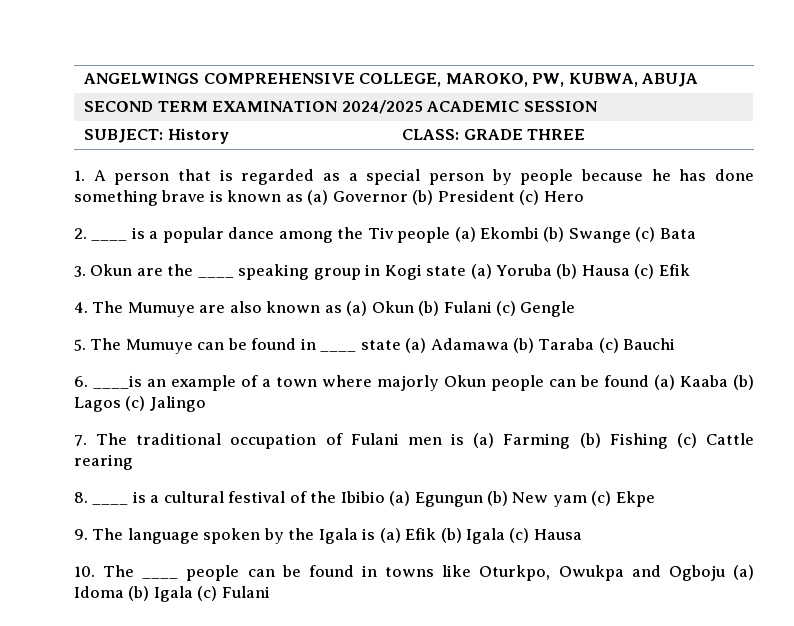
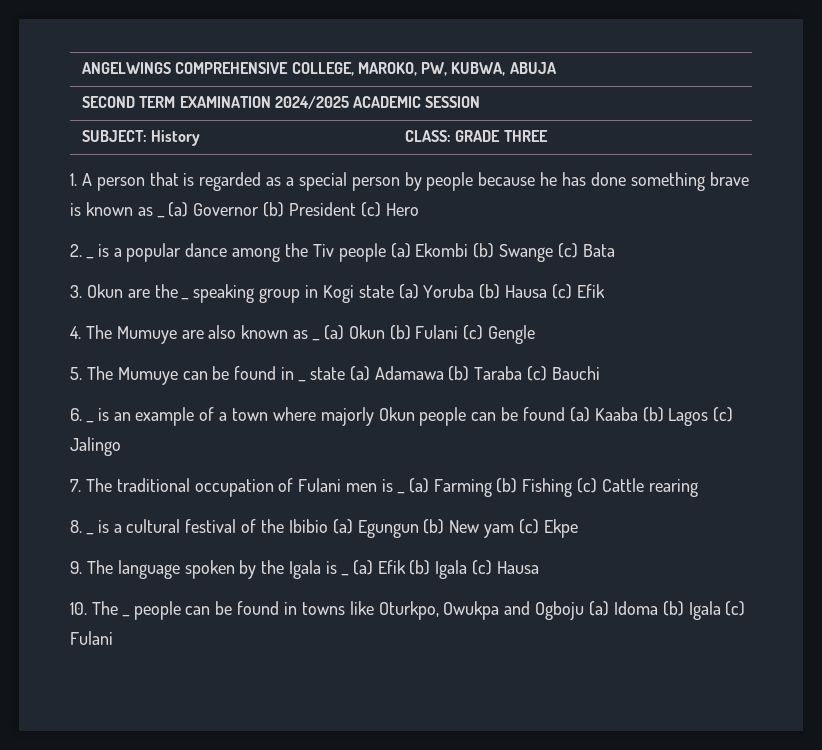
- 1. A person that is regarded as a special person by people because he has done something brave is known as (a) Governor (b) President (c) Hero
+ 1. A person that is regarded as a special person by people because he has done something brave is known as _ (a) Governor (b) President (c) Hero
- 2. ____ is a popular dance among the Tiv people (a) Ekombi (b) Swange (c) Bata
+ 2. _ is a popular dance among the Tiv people (a) Ekombi (b) Swange (c) Bata
- 3. Okun are the ____ speaking group in Kogi state (a) Yoruba (b) Hausa (c) Efik
+ 3. Okun are the _ speaking group in Kogi state (a) Yoruba (b) Hausa (c) Efik
- 4. The Mumuye are also known as (a) Okun (b) Fulani (c) Gengle
+ 4. The Mumuye are also known as _ (a) Okun (b) Fulani (c) Gengle
- 5. The Mumuye can be found in ____ state (a) Adamawa (b) Taraba (c) Bauchi
+ 5. The Mumuye can be found in _ state (a) Adamawa (b) Taraba (c) Bauchi
- 6. ____is an example of a town where majorly Okun people can be found (a) Kaaba (b) Lagos (c) Jalingo
+ 6. _ is an example of a town where majorly Okun people can be found (a) Kaaba (b) Lagos (c) Jalingo
- 7. The traditional occupation of Fulani men is (a) Farming (b) Fishing (c) Cattle rearing
+ 7. The traditional occupation of Fulani men is _ (a) Farming (b) Fishing (c) Cattle rearing
- 8. ____ is a cultural festival of the Ibibio (a) Egungun (b) New yam (c) Ekpe
+ 8. _ is a cultural festival of the Ibibio (a) Egungun (b) New yam (c) Ekpe
- 9. The language spoken by the Igala is (a) Efik (b) Igala (c) Hausa
+ 9. The language spoken by the Igala is _ (a) Efik (b) Igala (c) Hausa
- 10. The ____ people can be found in towns like Oturkpo, Owukpa and Ogboju (a) Idoma (b) Igala (c) Fulani
+ 10. The _ people can be found in towns like Oturkpo, Owukpa and Ogboju (a) Idoma (b) Igala (c) Fulani

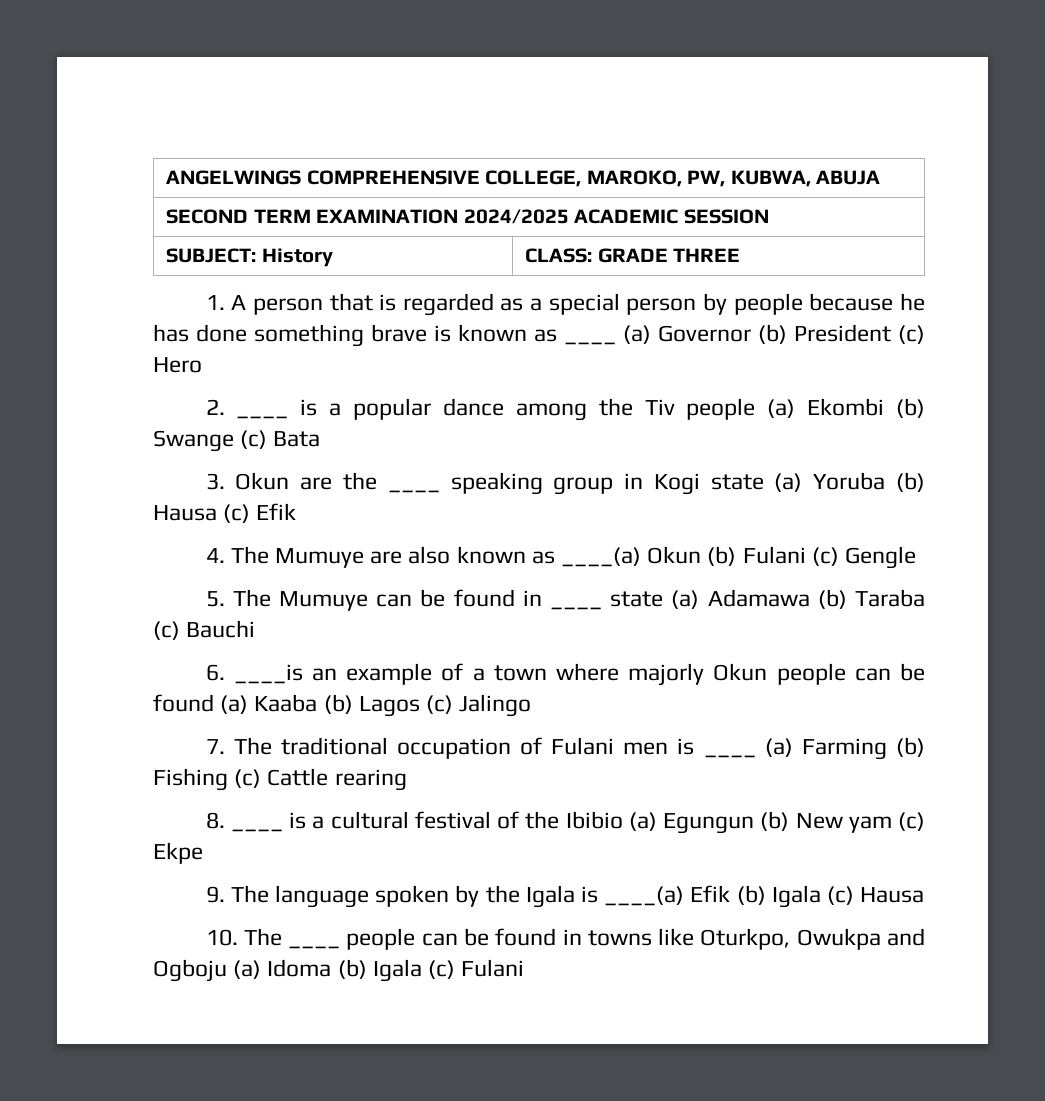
- 1. A person that is regarded as a special person by people because he has done something brave is known as _ (a) Governor (b) President (c) Hero
+ 1. A person that is regarded as a special person by people because he has done something brave is known as ____ (a) Governor (b) President (c) Hero
- 2. _ is a popular dance among the Tiv people (a) Ekombi (b) Swange (c) Bata
+ 2. ____ is a popular dance among the Tiv people (a) Ekombi (b) Swange (c) Bata
- 3. Okun are the _ speaking group in Kogi state (a) Yoruba (b) Hausa (c) Efik
+ 3. Okun are the ____ speaking group in Kogi state (a) Yoruba (b) Hausa (c) Efik
- 4. The Mumuye are also known as _ (a) Okun (b) Fulani (c) Gengle
+ 4. The Mumuye are also known as ____(a) Okun (b) Fulani (c) Gengle
- 5. The Mumuye can be found in _ state (a) Adamawa (b) Taraba (c) Bauchi
+ 5. The Mumuye can be found in ____ state (a) Adamawa (b) Taraba (c) Bauchi
- 6. _ is an example of a town where majorly Okun people can be found (a) Kaaba (b) Lagos (c) Jalingo
+ 6. ____is an example of a town where majorly Okun people can be found (a) Kaaba (b) Lagos (c) Jalingo
- 7. The traditional occupation of Fulani men is _ (a) Farming (b) Fishing (c) Cattle rearing
+ 7. The traditional occupation of Fulani men is ____ (a) Farming (b) Fishing (c) Cattle rearing
- 8. _ is a cultural festival of the Ibibio (a) Egungun (b) New yam (c) Ekpe
+ 8. ____ is a cultural festival of the Ibibio (a) Egungun (b) New yam (c) Ekpe
- 9. The language spoken by the Igala is _ (a) Efik (b) Igala (c) Hausa
+ 9. The language spoken by the Igala is ____(a) Efik (b) Igala (c) Hausa
- 10. The _ people can be found in towns like Oturkpo, Owukpa and Ogboju (a) Idoma (b) Igala (c) Fulani
+ 10. The ____ people can be found in towns like Oturkpo, Owukpa and Ogboju (a) Idoma (b) Igala (c) Fulani

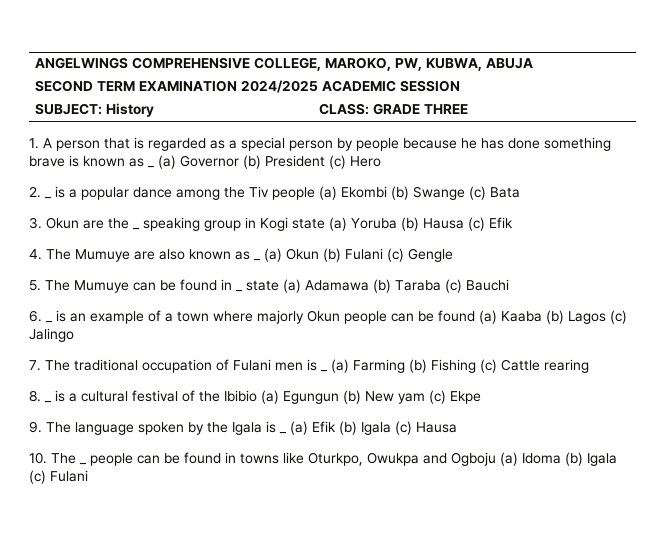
- 1. A person that is regarded as a special person by people because he has done something brave is known as ____ (a) Governor (b) President (c) Hero
+ 1. A person that is regarded as a special person by people because he has done something brave is known as _ (a) Governor (b) President (c) Hero
- 2. ____ is a popular dance among the Tiv people (a) Ekombi (b) Swange (c) Bata
+ 2. _ is a popular dance among the Tiv people (a) Ekombi (b) Swange (c) Bata
- 3. Okun are the ____ speaking group in Kogi state (a) Yoruba (b) Hausa (c) Efik
+ 3. Okun are the _ speaking group in Kogi state (a) Yoruba (b) Hausa (c) Efik
- 4. The Mumuye are also known as ____(a) Okun (b) Fulani (c) Gengle
+ 4. The Mumuye are also known as _ (a) Okun (b) Fulani (c) Gengle
- 5. The Mumuye can be found in ____ state (a) Adamawa (b) Taraba (c) Bauchi
+ 5. The Mumuye can be found in _ state (a) Adamawa (b) Taraba (c) Bauchi
- 6. ____is an example of a town where majorly Okun people can be found (a) Kaaba (b) Lagos (c) Jalingo
+ 6. _ is an example of a town where majorly Okun people can be found (a) Kaaba (b) Lagos (c) Jalingo
- 7. The traditional occupation of Fulani men is ____ (a) Farming (b) Fishing (c) Cattle rearing
+ 7. The traditional occupation of Fulani men is _ (a) Farming (b) Fishing (c) Cattle rearing
- 8. ____ is a cultural festival of the Ibibio (a) Egungun (b) New yam (c) Ekpe
+ 8. _ is a cultural festival of the Ibibio (a) Egungun (b) New yam (c) Ekpe
- 9. The language spoken by the Igala is ____(a) Efik (b) Igala (c) Hausa
+ 9. The language spoken by the Igala is _ (a) Efik (b) Igala (c) Hausa
- 10. The ____ people can be found in towns like Oturkpo, Owukpa and Ogboju (a) Idoma (b) Igala (c) Fulani
+ 10. The _ people can be found in towns like Oturkpo, Owukpa and Ogboju (a) Idoma (b) Igala (c) Fulani

